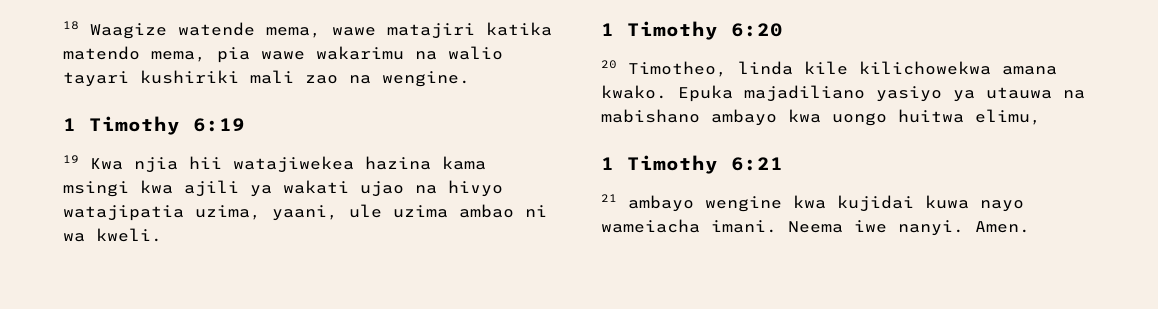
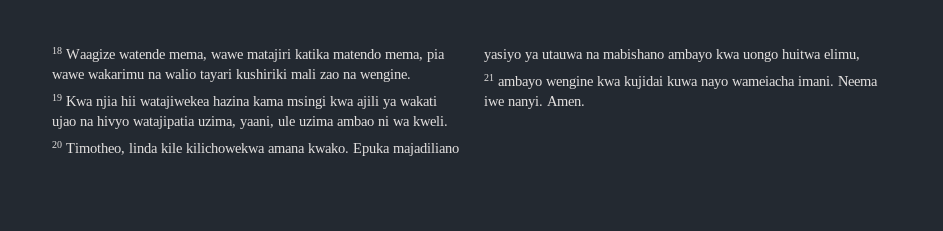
- 1 Timothy 6:19
- 1 Timothy 6:20
- 1 Timothy 6:21

